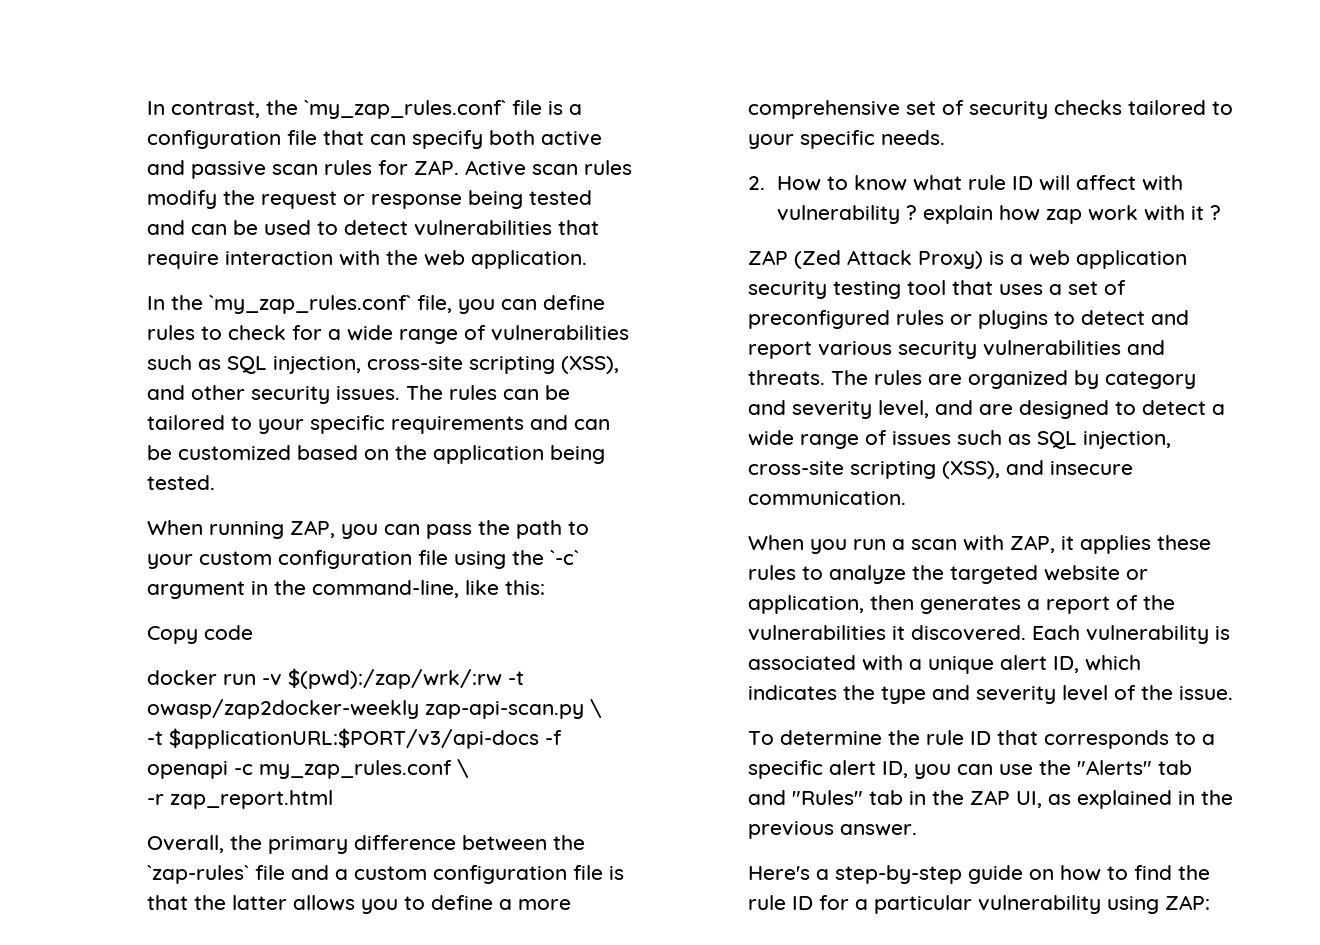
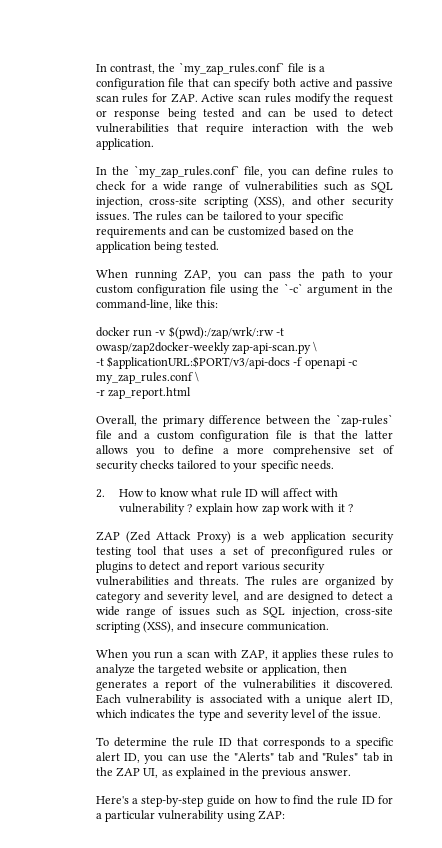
- Copy code

